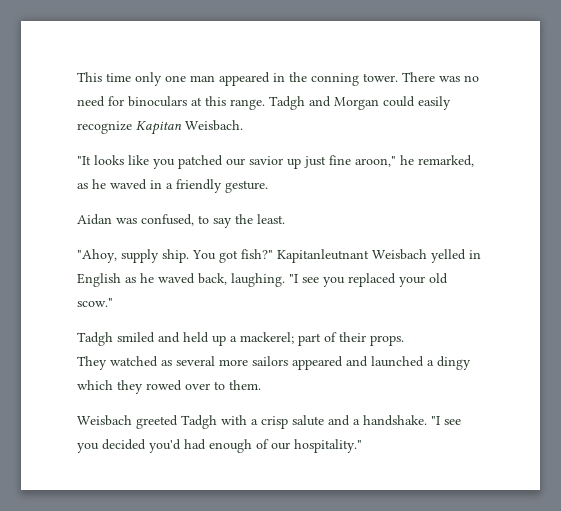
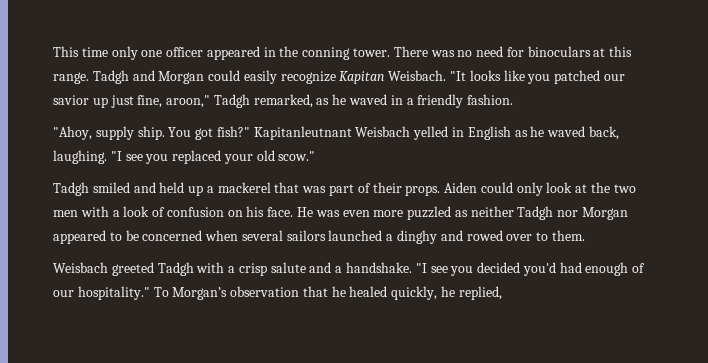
- This time only one man appeared in the conning tower.
+ This time only one officer appeared in the conning tower.
- Tadgh and Morgan could easily recognize Kapitan Weisbach.
- "It looks like you patched our savior up just fine aroon," he remarked, as he waved in a friendly gesture.
- Aidan was confused, to say the least.
+ Tadgh and Morgan could easily recognize Kapitan Weisbach. "It looks like you patched our savior up just fine, aroon," Tadgh remarked, as he waved in a friendly fashion.
- Tadgh smiled and held up a mackerel; part of their props.
- They watched as several more sailors appeared and launched a dingy which they rowed over to them.
+ Tadgh smiled and held up a mackerel that was part of their props. Aiden could only look at the two men with a look of confusion on his face. He was even more puzzled as neither Tadgh nor Morgan appeared to be concerned when several sailors launched a dinghy and rowed over to them.
+ To Morgan’s observation that he healed quickly, he replied,

